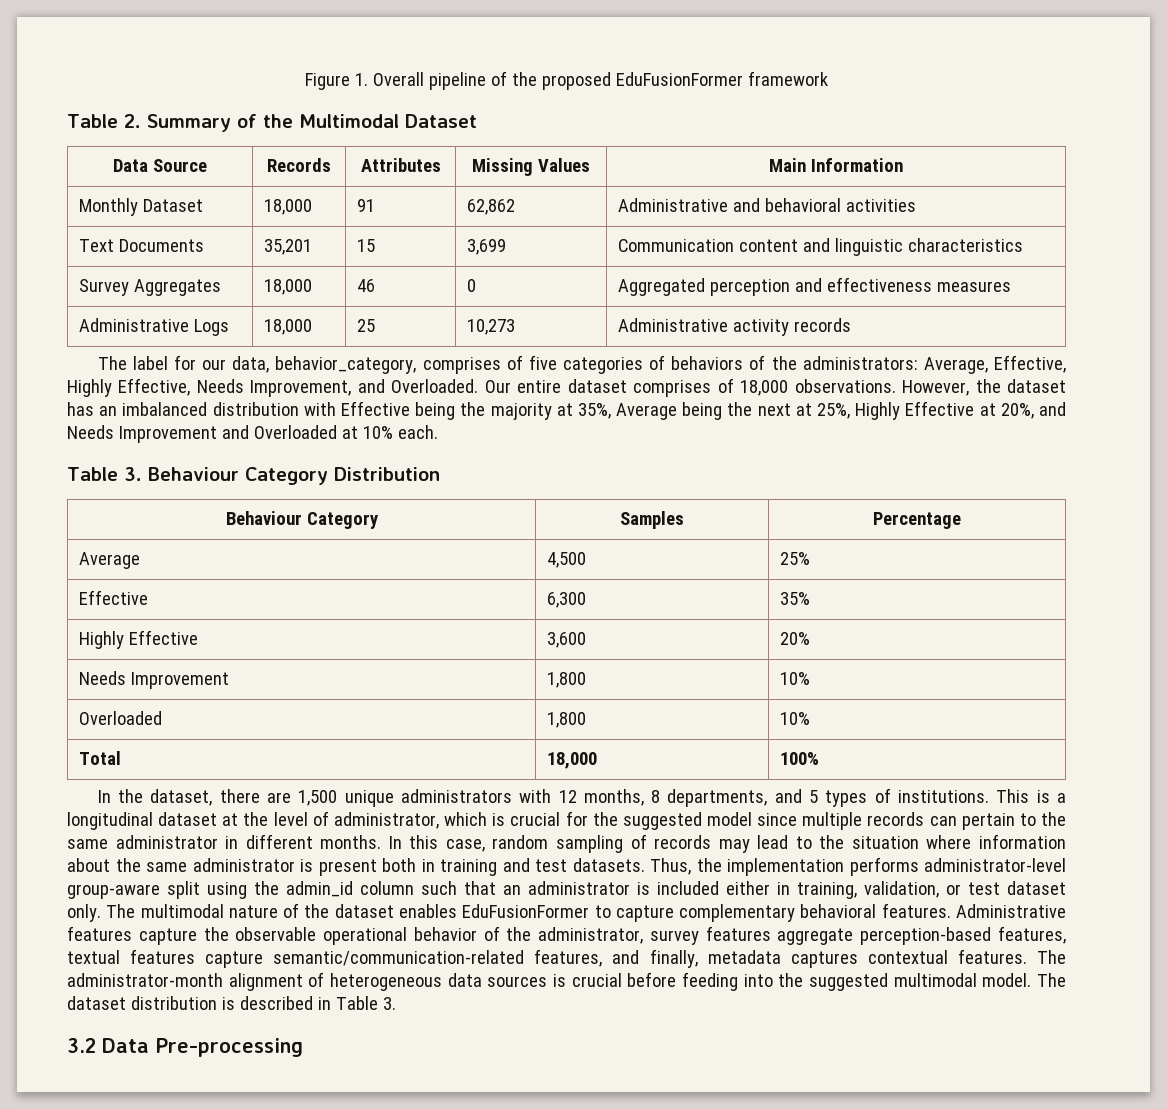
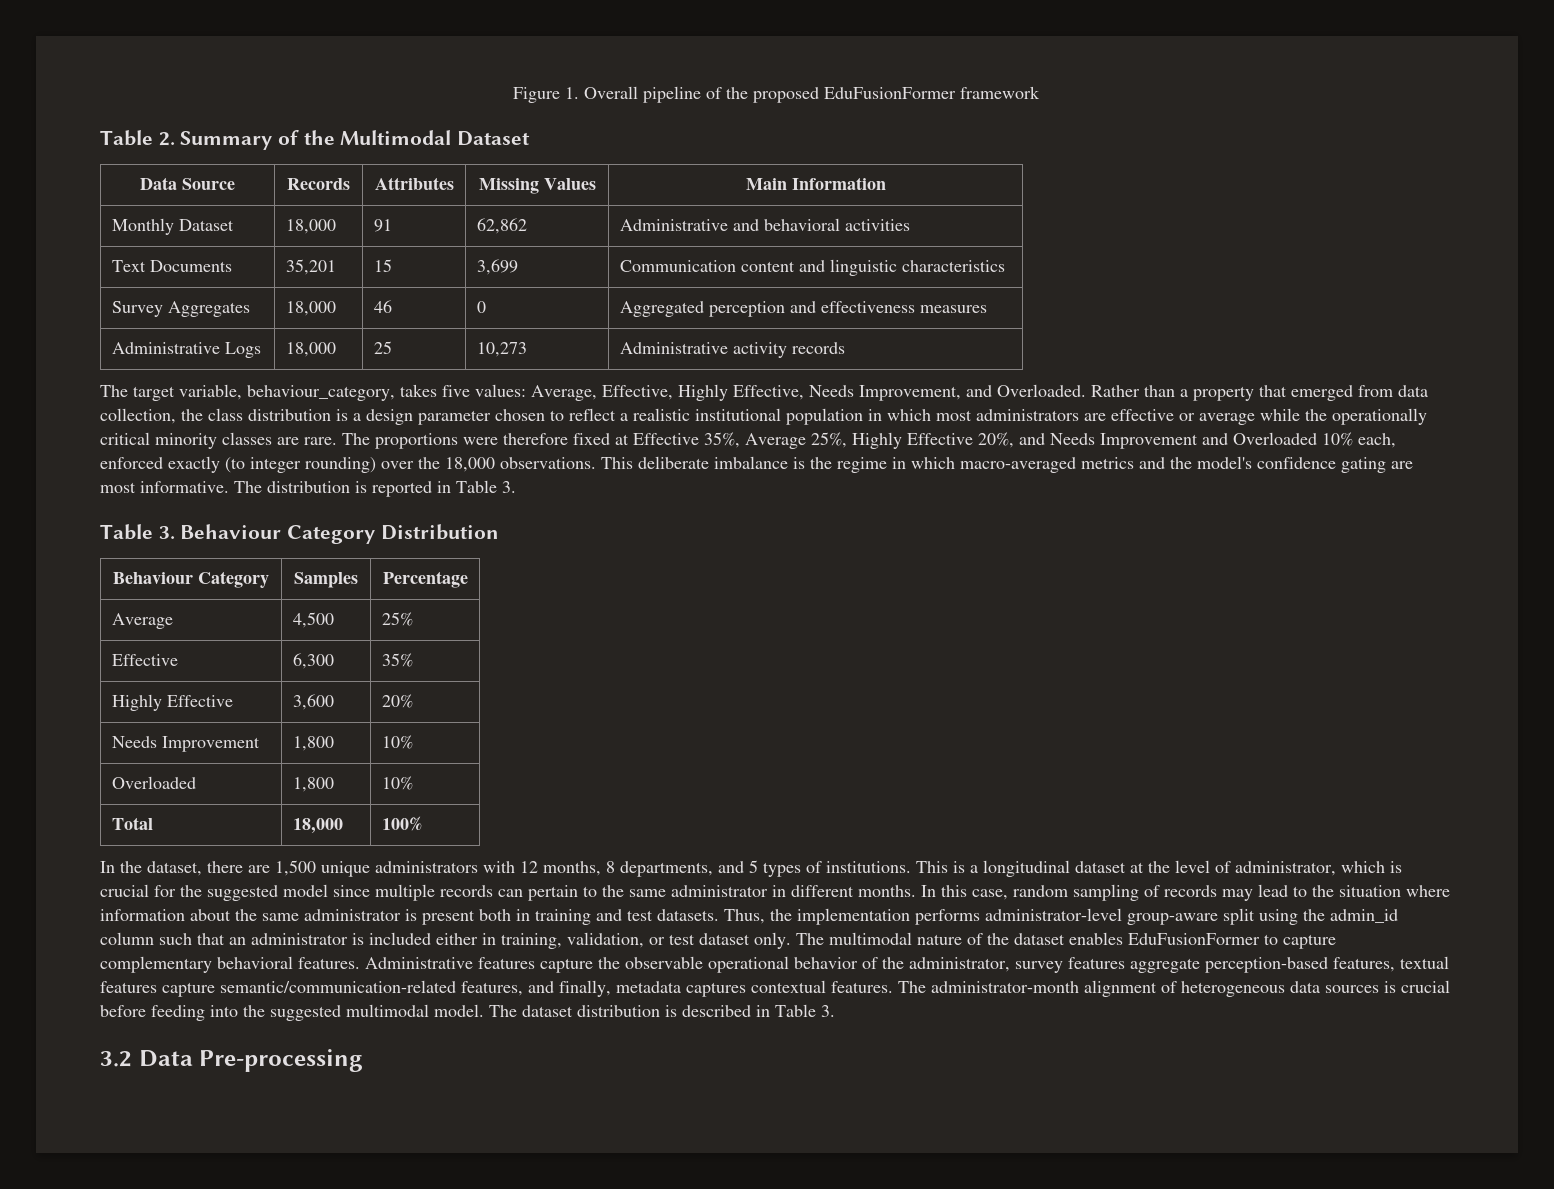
- The label for our data, behavior_category, comprises of five categories of behaviors of the administrators: Average, Effective, Highly Effective, Needs Improvement, and Overloaded.
+ The target variable, behaviour_category, takes five values: Average, Effective, Highly Effective, Needs Improvement, and Overloaded.
- Our entire dataset comprises of 18,000 observations. However, the dataset has an imbalanced distribution with Effective being the majority at 35%, Average being the next at 25%, Highly Effective at 20%, and Needs Improvement and Overloaded at 10% each.
+ Rather than a property that emerged from data collection, the class distribution is a design parameter chosen to reflect a realistic institutional population in which most administrators are effective or average while the operationally critical minority classes are rare. The proportions were therefore fixed at Effective 35%, Average 25%, Highly Effective 20%, and Needs Improvement and Overloaded 10% each, enforced exactly (to integer rounding) over the 18,000 observations. This deliberate imbalance is the regime in which macro-averaged metrics and the model's confidence gating are most informative. The distribution is reported in Table 3.

